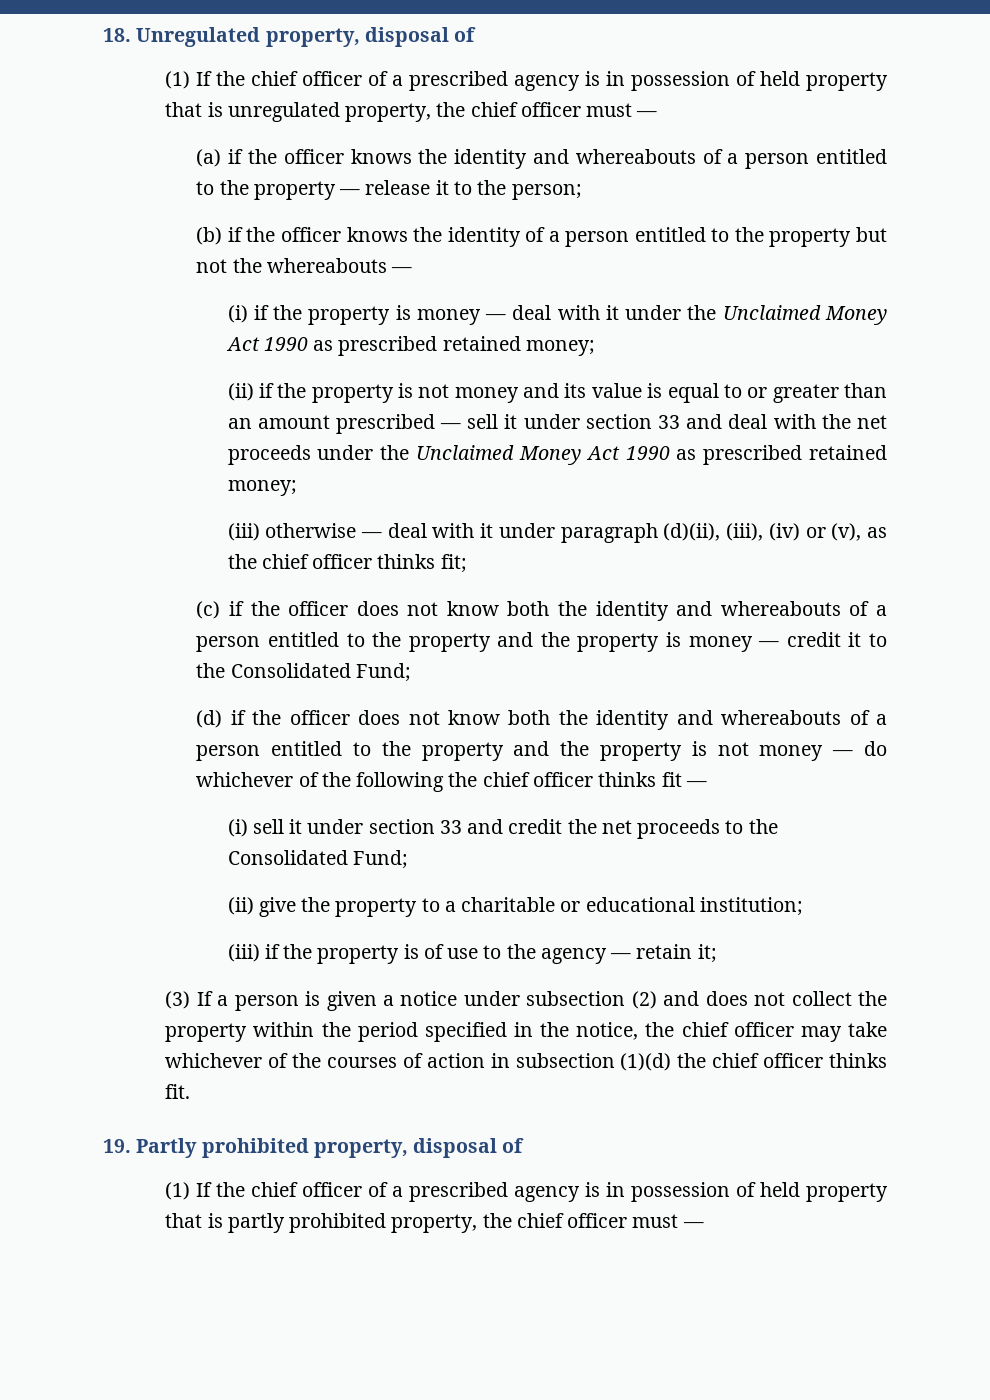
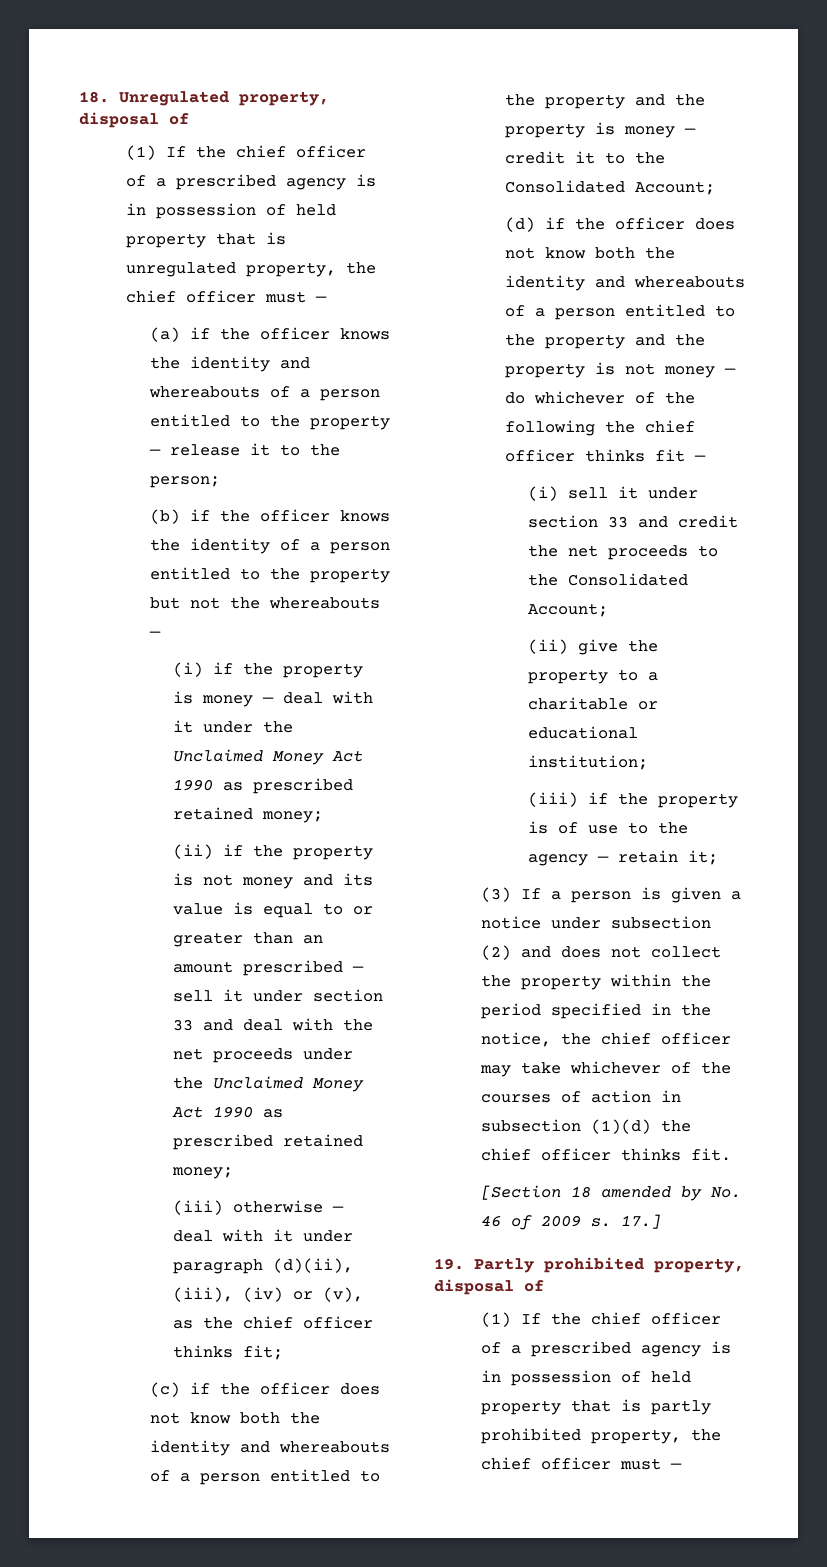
- (c) if the officer does not know both the identity and whereabouts of a person entitled to the property and the property is money — credit it to the Consolidated Fund;
+ (c) if the officer does not know both the identity and whereabouts of a person entitled to the property and the property is money — credit it to the Consolidated Account;
- (i) sell it under section 33 and credit the net proceeds to the Consolidated Fund;
+ (i) sell it under section 33 and credit the net proceeds to the Consolidated Account;
+ [Section 18 amended by No. 46 of 2009 s. 17.]

